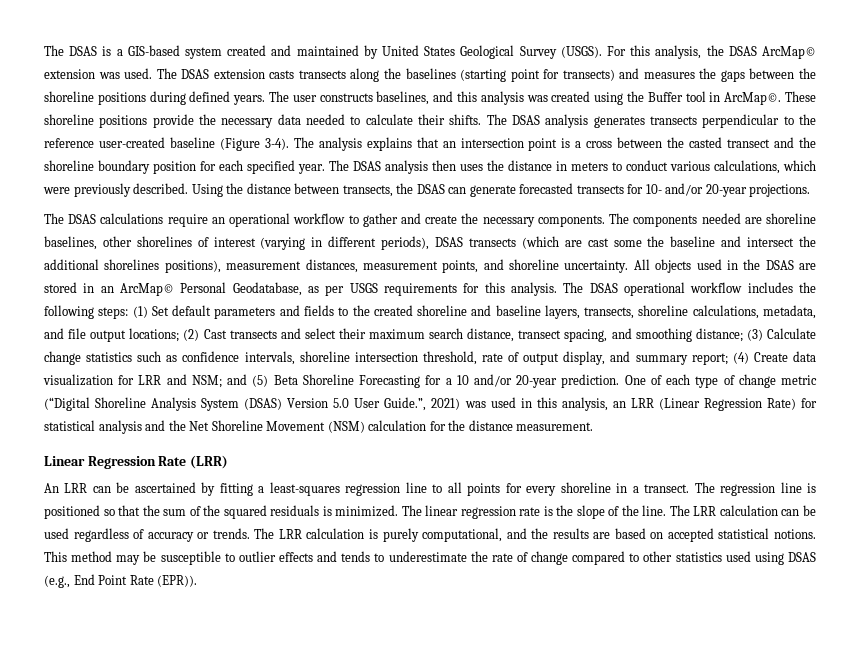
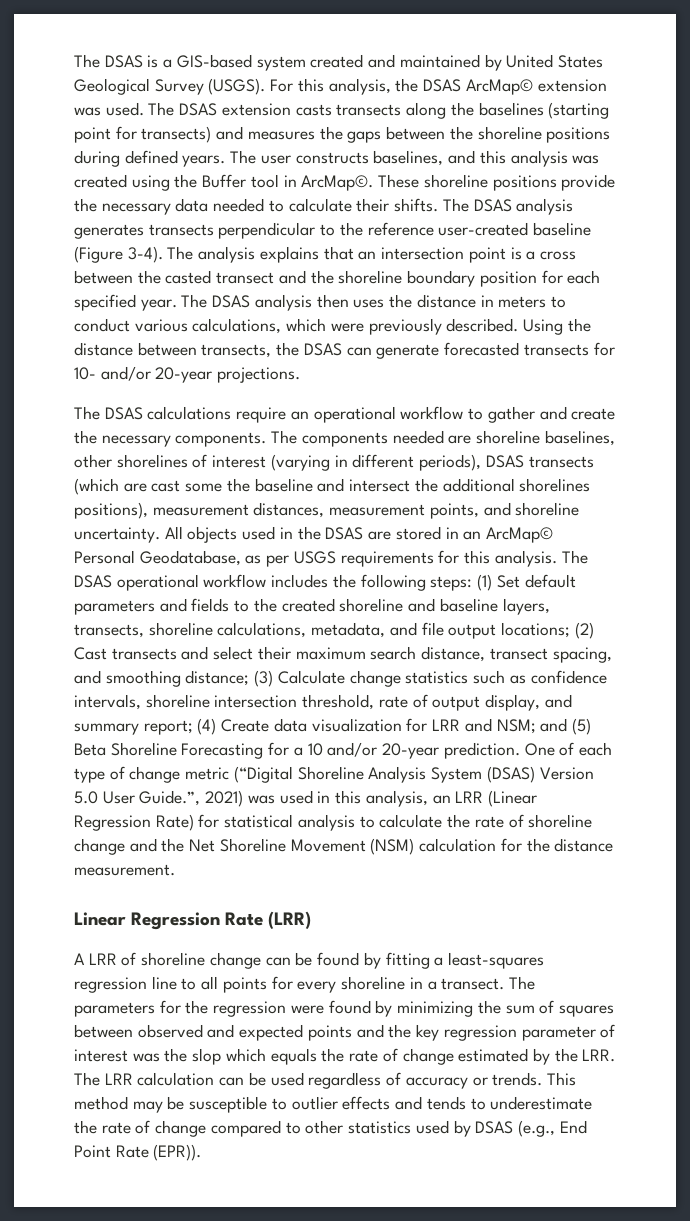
- One of each type of change metric (“Digital Shoreline Analysis System (DSAS) Version 5.0 User Guide.”, 2021) was used in this analysis, an LRR (Linear Regression Rate) for statistical analysis and the Net Shoreline Movement (NSM) calculation for the distance measurement.
+ One of each type of change metric (“Digital Shoreline Analysis System (DSAS) Version 5.0 User Guide.”, 2021) was used in this analysis, an LRR (Linear Regression Rate) for statistical analysis to calculate the rate of shoreline change and the Net Shoreline Movement (NSM) calculation for the distance measurement.
- An LRR can be ascertained by fitting a least-squares regression line to all points for every shoreline in a transect.
+ A LRR of shoreline change can be found by fitting a least-squares regression line to all points for every shoreline in a transect.
- The regression line is positioned so that the sum of the squared residuals is minimized. The linear regression rate is the slope of the line. The LRR calculation can be used regardless of accuracy or trends.
+ The parameters for the regression were found by minimizing the sum of squares between observed and expected points and the key regression parameter of interest was the slop which equals the rate of change estimated by the LRR. The LRR calculation can be used regardless of accuracy or trends.
- The LRR calculation is purely computational, and the results are based on accepted statistical notions.
- This method may be susceptible to outlier effects and tends to underestimate the rate of change compared to other statistics used using DSAS (e.g., End Point Rate (EPR)).
+ This method may be susceptible to outlier effects and tends to underestimate the rate of change compared to other statistics used by DSAS (e.g., End Point Rate (EPR)).

